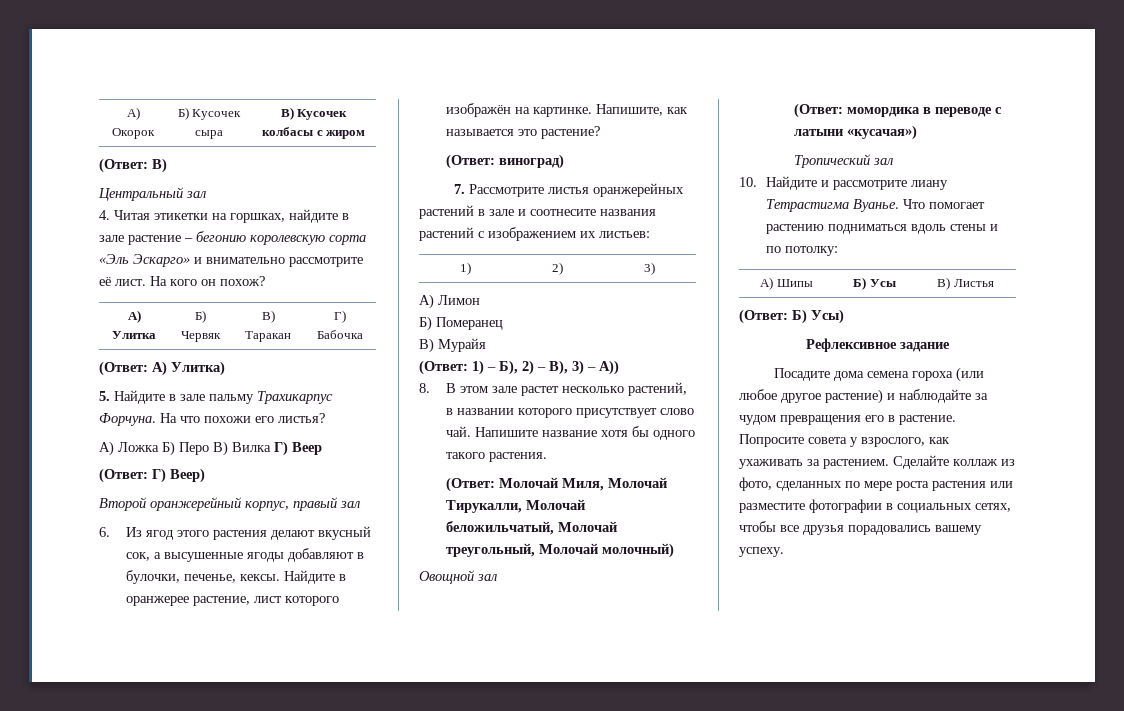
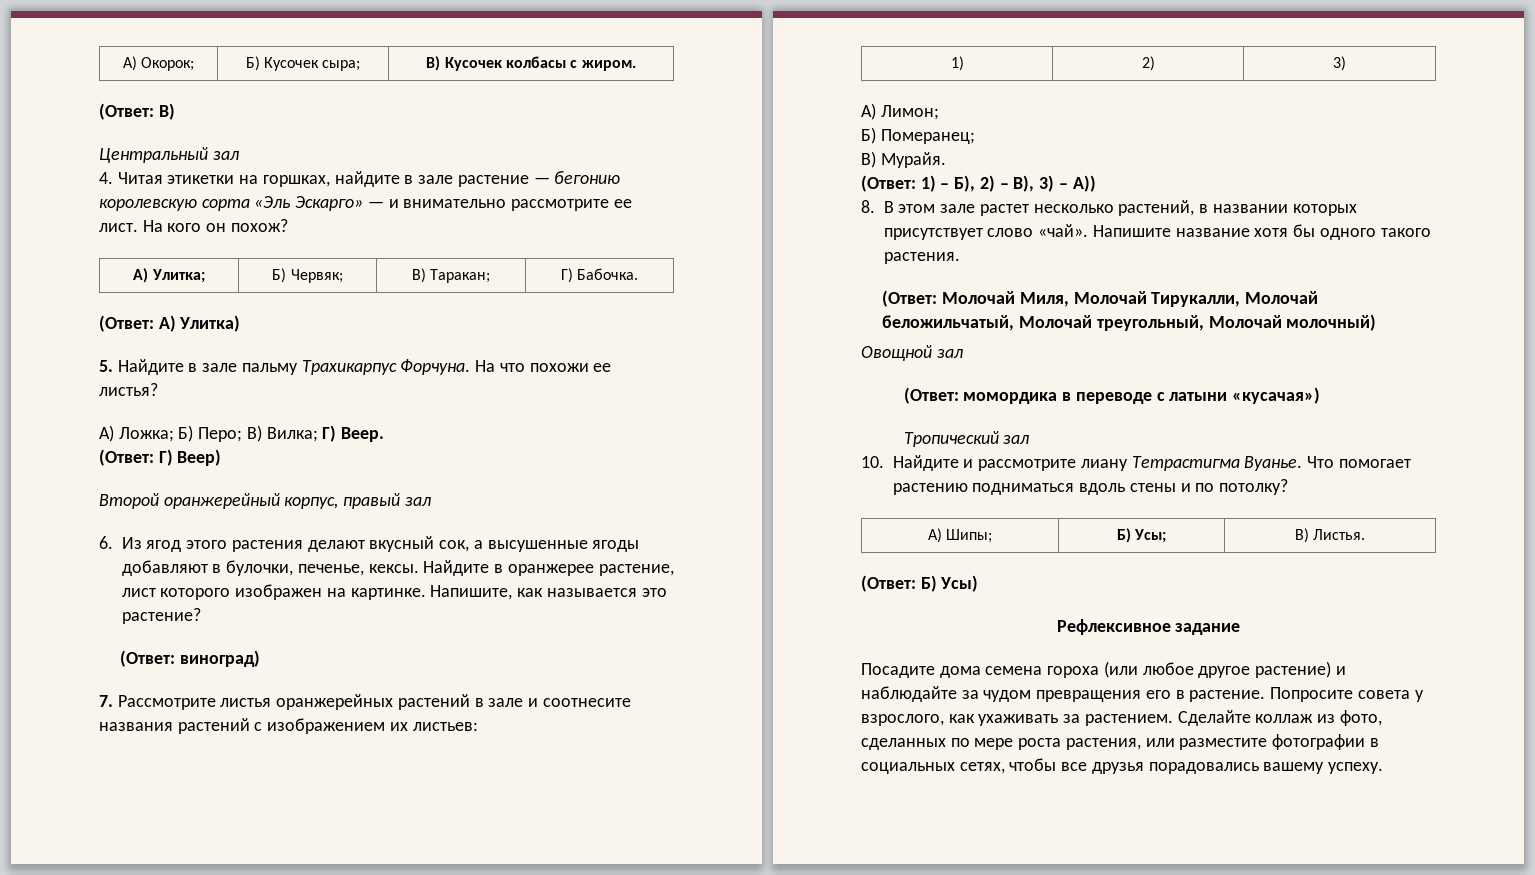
- А) Окорок | Б) Кусочек сыра | В) Кусочек колбасы с жиром
+ А) Окорок; | Б) Кусочек сыра; | В) Кусочек колбасы с жиром.
- 4. Читая этикетки на горшках, найдите в зале растение – бегонию королевскую сорта «Эль Эскарго» и внимательно рассмотрите её лист.
+ 4. Читая этикетки на горшках, найдите в зале растение — бегонию королевскую сорта «Эль Эскарго» — и внимательно рассмотрите ее лист.
- А) Улитка | Б) Червяк | В) Таракан | Г) Бабочка
+ А) Улитка; | Б) Червяк; | В) Таракан; | Г) Бабочка.
- На что похожи его листья?
+ На что похожи ее листья?
- А) Ложка Б) Перо В) Вилка Г) Веер
+ А) Ложка; Б) Перо; В) Вилка; Г) Веер.
- Найдите в оранжерее растение, лист которого изображён на картинке.
+ Найдите в оранжерее растение, лист которого изображен на картинке.
- А) Лимон
- Б) Померанец
- В) Мурайя
+ А) Лимон;
+ Б) Померанец;
+ В) Мурайя.
- 8. В этом зале растет несколько растений, в названии которого присутствует слово чай.
+ 8. В этом зале растет несколько растений, в названии которых присутствует слово «чай».
- Что помогает растению подниматься вдоль стены и по потолку:
- А) Шипы | Б) Усы | В) Листья
+ Что помогает растению подниматься вдоль стены и по потолку?
+ А) Шипы; | Б) Усы; | В) Листья.
- Сделайте коллаж из фото, сделанных по мере роста растения или разместите фотографии в социальных сетях, чтобы все друзья порадовались вашему успеху.
+ Сделайте коллаж из фото, сделанных по мере роста растения, или разместите фотографии в социальных сетях, чтобы все друзья порадовались вашему успеху.

